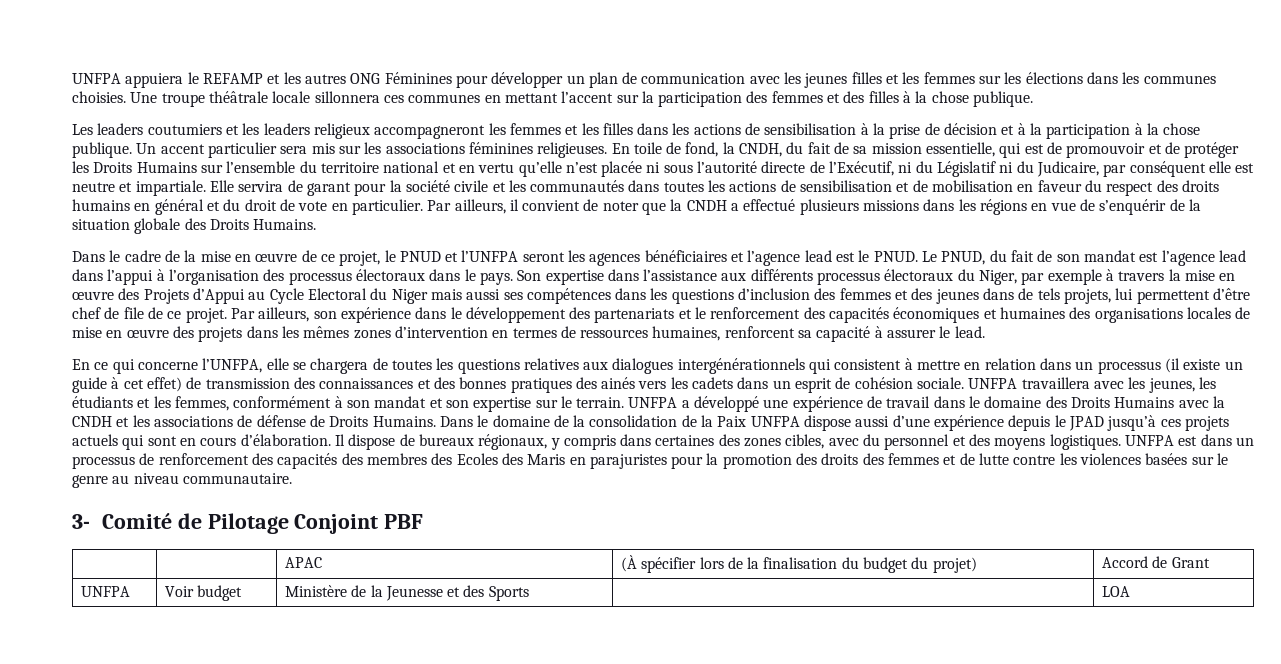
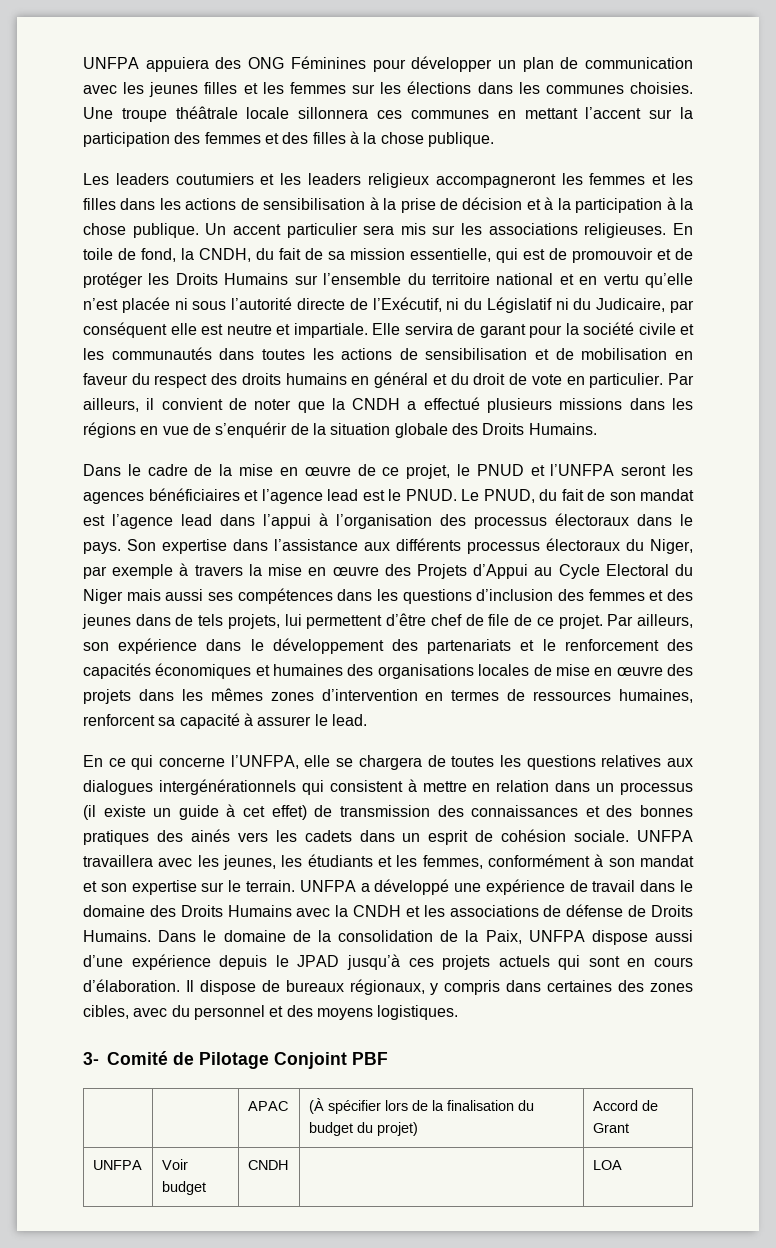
- UNFPA appuiera le REFAMP et les autres ONG Féminines pour développer un plan de communication avec les jeunes filles et les femmes sur les élections dans les communes choisies.
+ UNFPA appuiera des ONG Féminines pour développer un plan de communication avec les jeunes filles et les femmes sur les élections dans les communes choisies.
- Un accent particulier sera mis sur les associations féminines religieuses.
+ Un accent particulier sera mis sur les associations religieuses.
- Dans le domaine de la consolidation de la Paix UNFPA dispose aussi d’une expérience depuis le JPAD jusqu’à ces projets actuels qui sont en cours d’élaboration.
+ Dans le domaine de la consolidation de la Paix, UNFPA dispose aussi d’une expérience depuis le JPAD jusqu’à ces projets actuels qui sont en cours d’élaboration.
- UNFPA est dans un processus de renforcement des capacités des membres des Ecoles des Maris en parajuristes pour la promotion des droits des femmes et de lutte contre les violences basées sur le genre au niveau communautaire.
- UNFPA | Voir budget | Ministère de la Jeunesse et des Sports | | LOA
+ UNFPA | Voir budget | CNDH | | LOA

